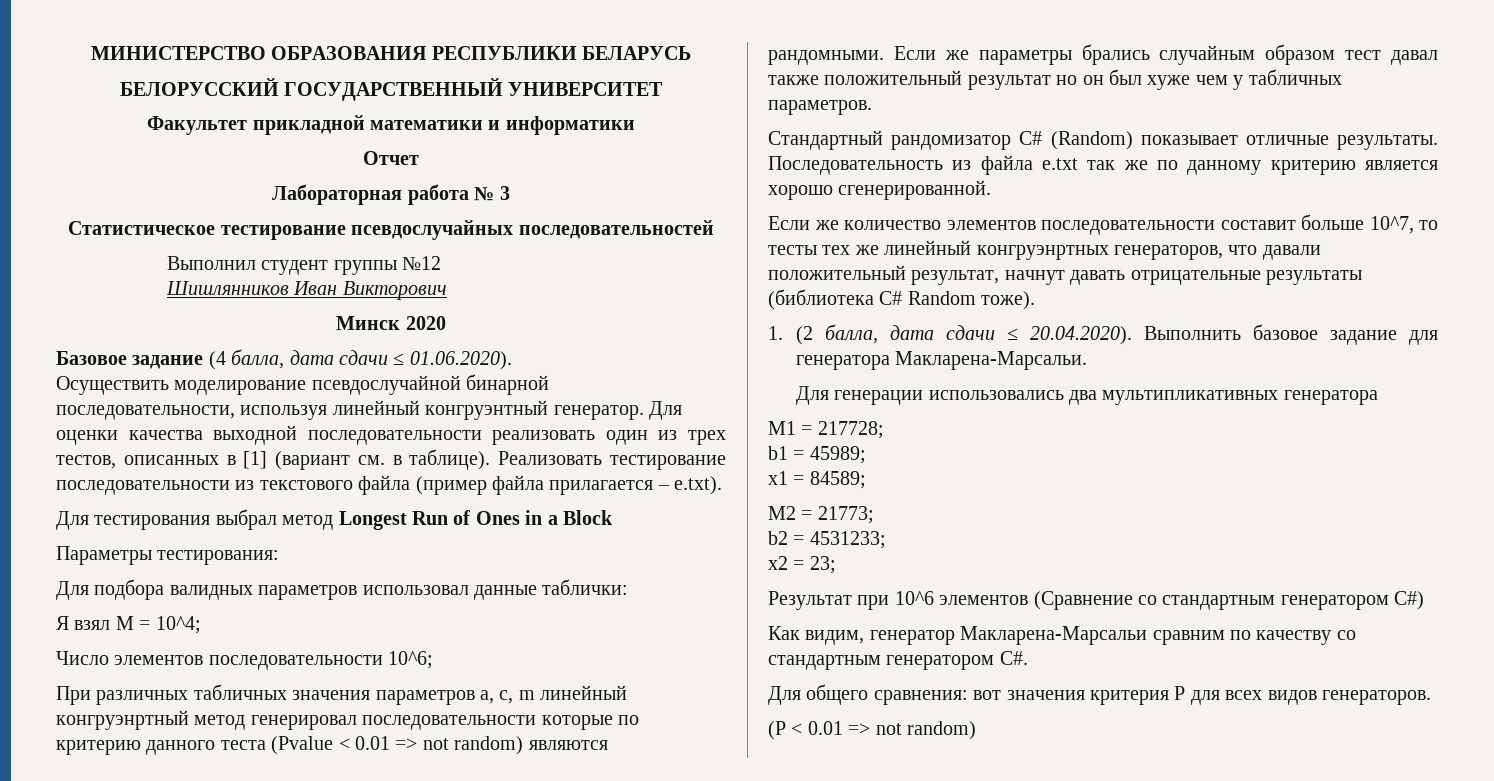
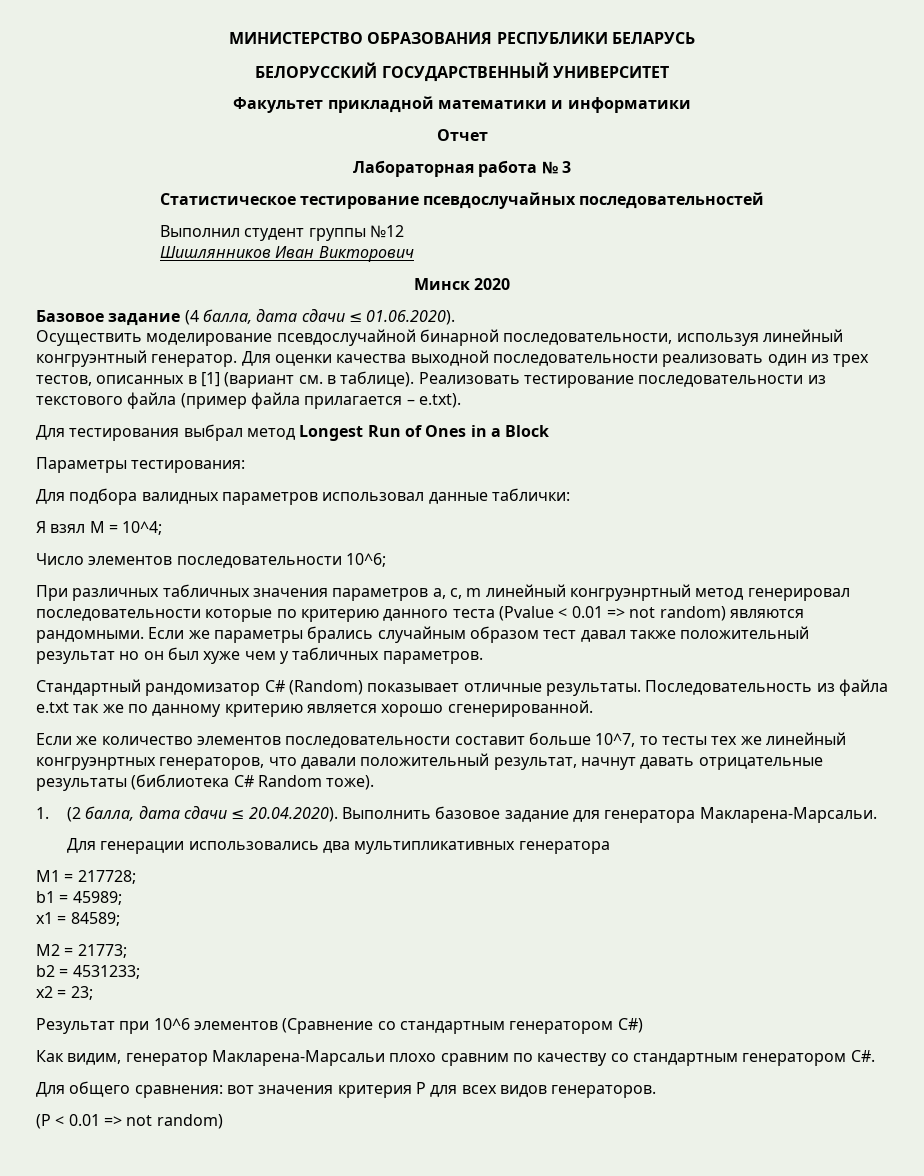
- Как видим, генератор Макларена-Марсальи сравним по качеству со стандартным генератором C#.
+ Как видим, генератор Макларена-Марсальи плохо сравним по качеству со стандартным генератором C#.

